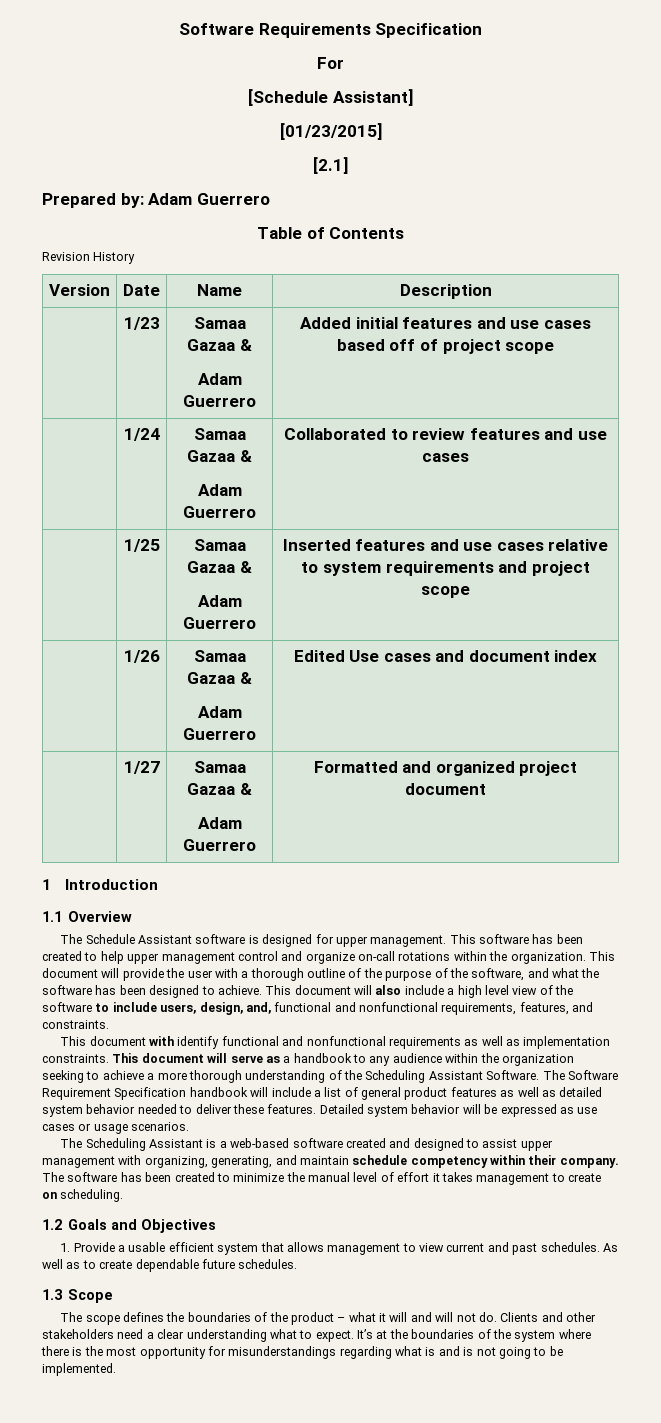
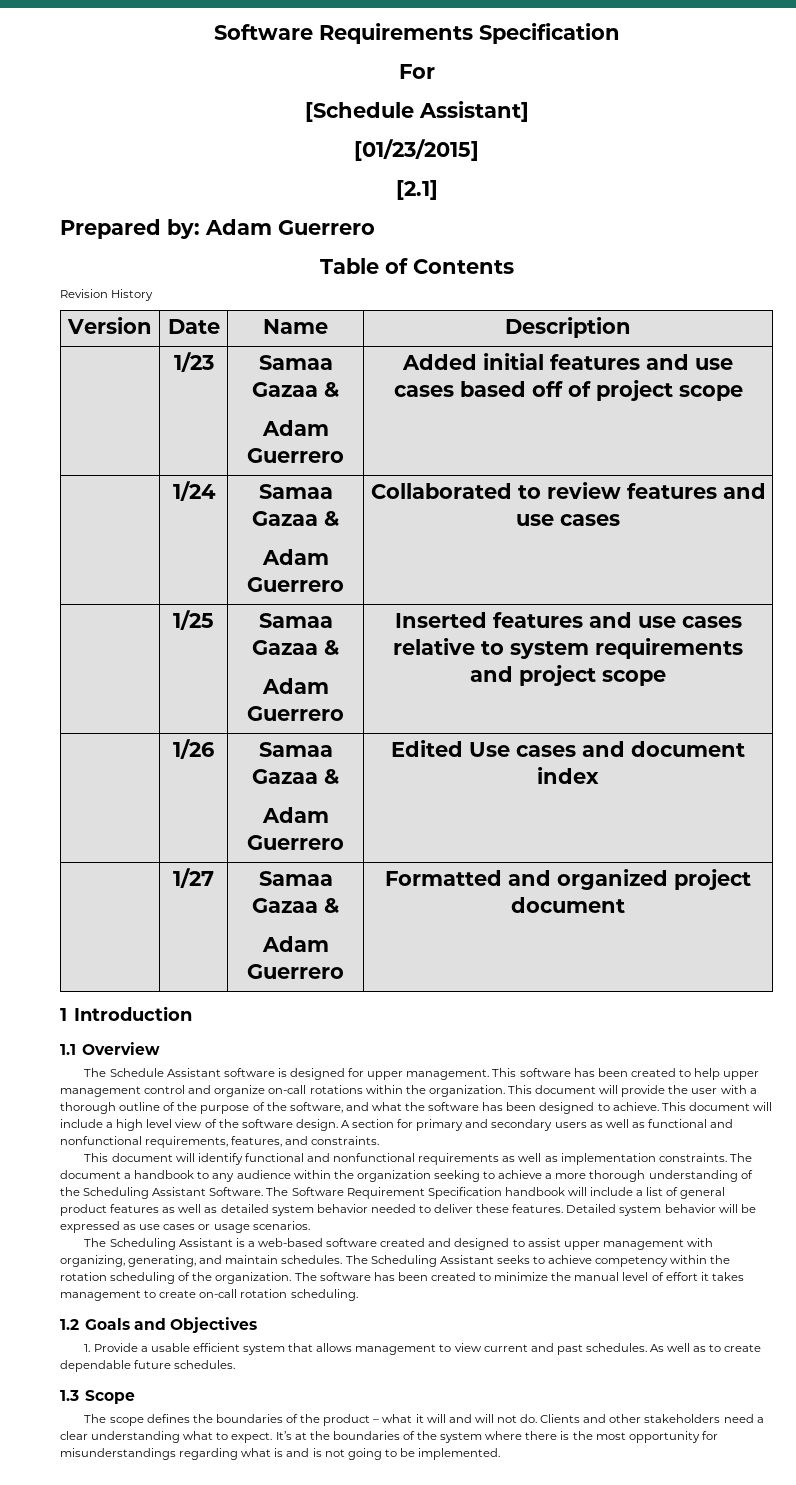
- This document will also include a high level view of the software to include users, design, and, functional and nonfunctional requirements, features, and constraints.
+ This document will include a high level view of the software design. A section for primary and secondary users as well as functional and nonfunctional requirements, features, and constraints.
- This document with identify functional and nonfunctional requirements as well as implementation constraints.
+ This document will identify functional and nonfunctional requirements as well as implementation constraints.
- This document will serve as a handbook to any audience within the organization seeking to achieve a more thorough understanding of the Scheduling Assistant Software.
+ The document a handbook to any audience within the organization seeking to achieve a more thorough understanding of the Scheduling Assistant Software.
- The Scheduling Assistant is a web-based software created and designed to assist upper management with organizing, generating, and maintain schedule competency within their company.
+ The Scheduling Assistant is a web-based software created and designed to assist upper management with organizing, generating, and maintain schedules. The Scheduling Assistant seeks to achieve competency within the rotation scheduling of the organization.
- The software has been created to minimize the manual level of effort it takes management to create on scheduling.
+ The software has been created to minimize the manual level of effort it takes management to create on-call rotation scheduling.

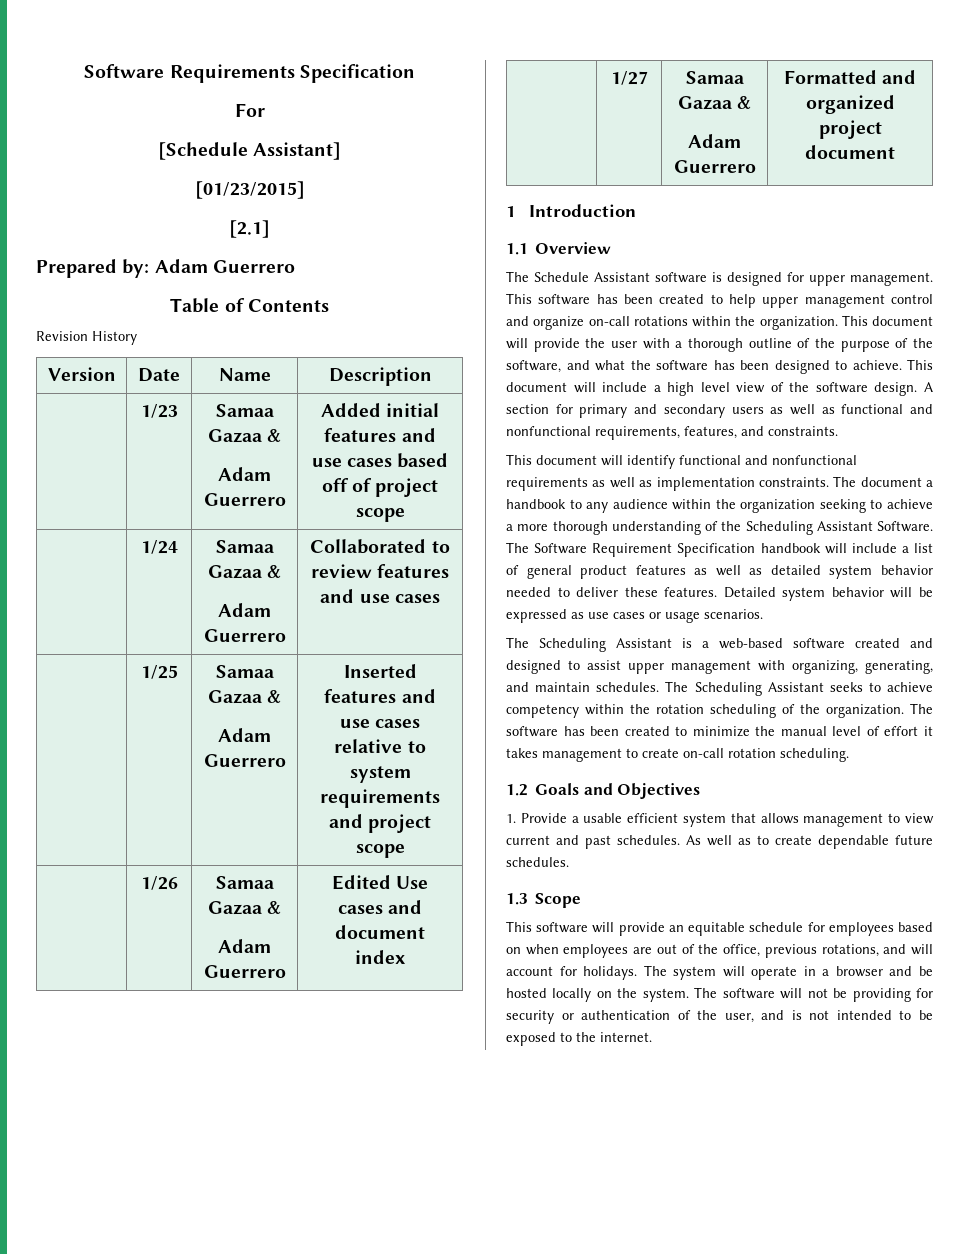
- The scope defines the boundaries of the product – what it will and will not do. Clients and other stakeholders need a clear understanding what to expect. It’s at the boundaries of the system where there is the most opportunity for misunderstandings regarding what is and is not going to be implemented.
+ This software will provide an equitable schedule for employees based on when employees are out of the office, previous rotations, and will account for holidays. The system will operate in a browser and be hosted locally on the system. The software will not be providing for security or authentication of the user, and is not intended to be exposed to the internet.

